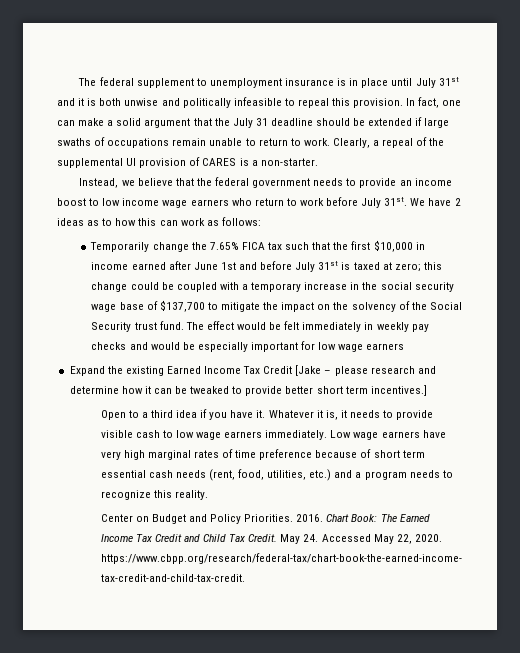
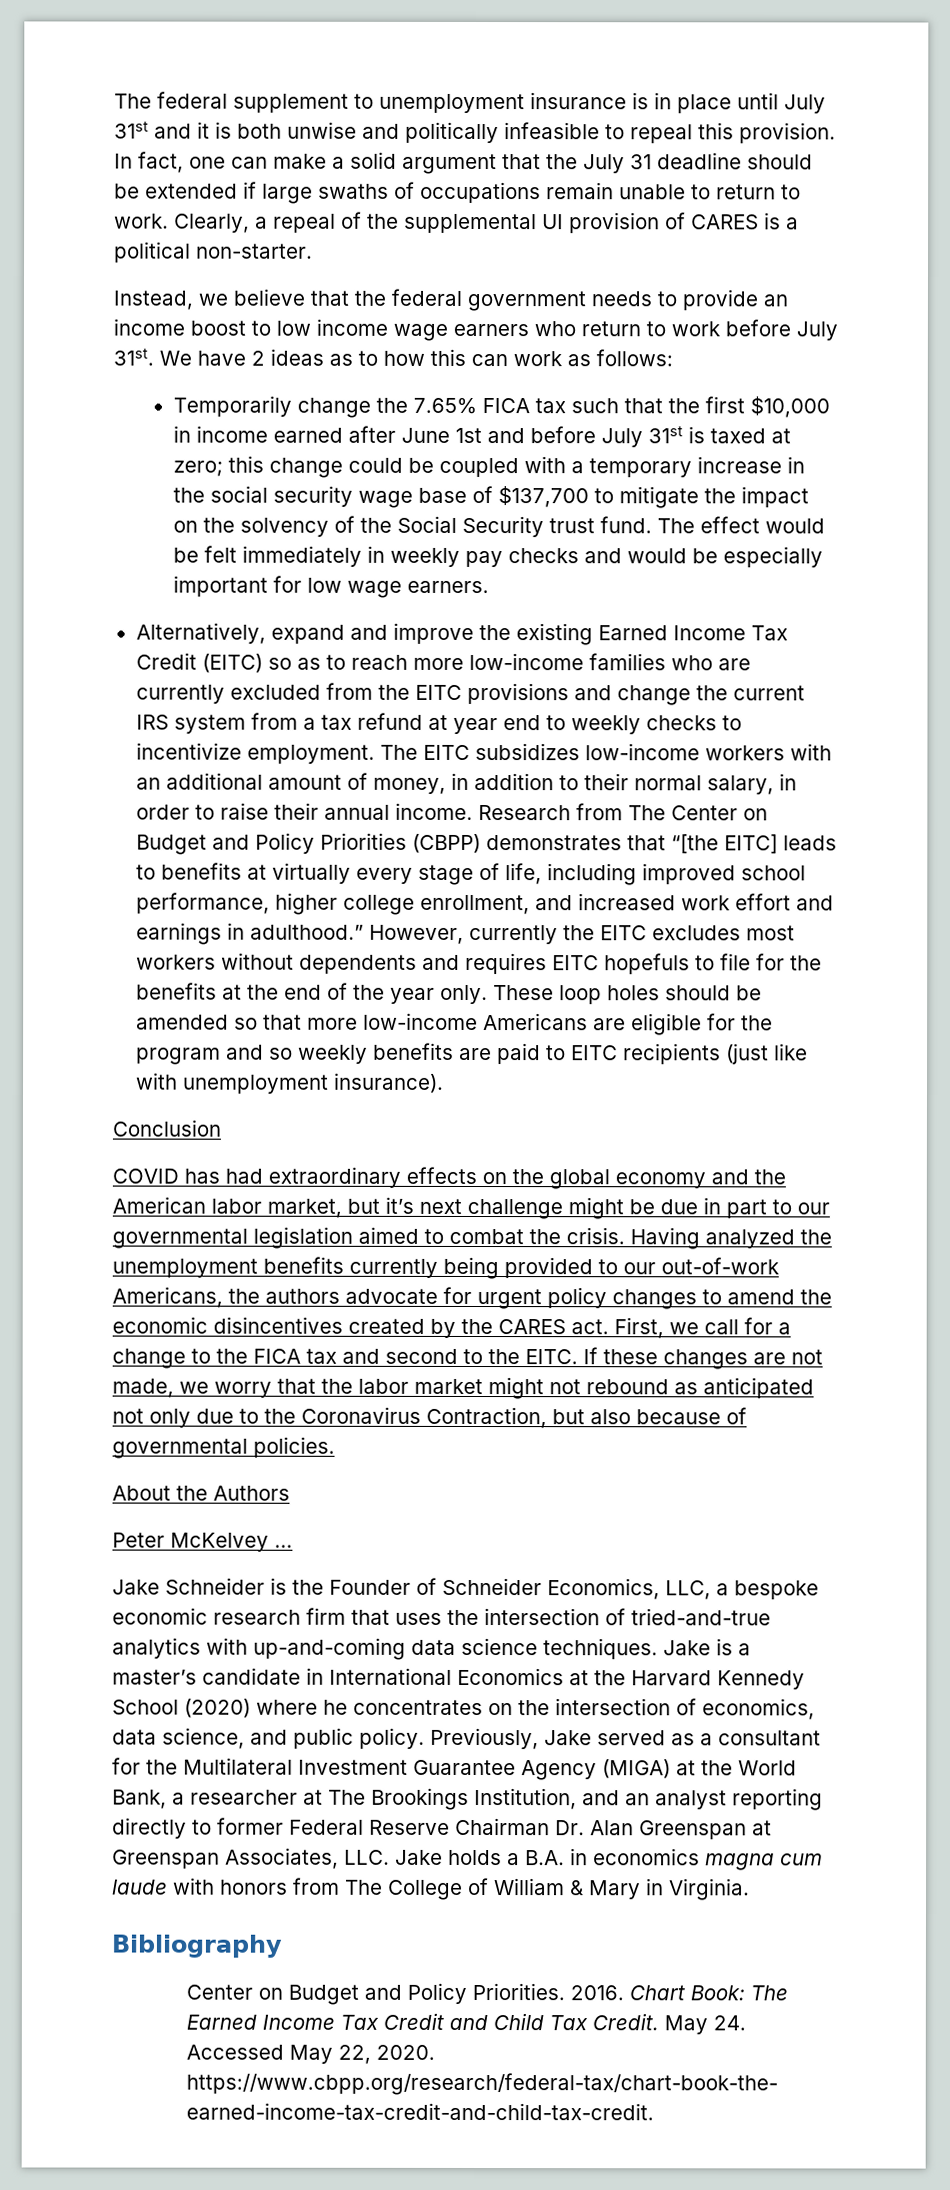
- Clearly, a repeal of the supplemental UI provision of CARES is a non-starter.
+ Clearly, a repeal of the supplemental UI provision of CARES is a political non-starter.
- The effect would be felt immediately in weekly pay checks and would be especially important for low wage earners
- Expand the existing Earned Income Tax Credit [Jake – please research and determine how it can be tweaked to provide better short term incentives.]
- Open to a third idea if you have it. Whatever it is, it needs to provide visible cash to low wage earners immediately. Low wage earners have very high marginal rates of time preference because of short term essential cash needs (rent, food, utilities, etc.) and a program needs to recognize this reality.
+ The effect would be felt immediately in weekly pay checks and would be especially important for low wage earners.
+ Alternatively, expand and improve the existing Earned Income Tax Credit (EITC) so as to reach more low-income families who are currently excluded from the EITC provisions and change the current IRS system from a tax refund at year end to weekly checks to incentivize employment. The EITC subsidizes low-income workers with an additional amount of money, in addition to their normal salary, in order to raise their annual income. Research from The Center on Budget and Policy Priorities (CBPP) demonstrates that “[the EITC] leads to benefits at virtually every stage of life, including improved school performance, higher college enrollment, and increased work effort and earnings in adulthood.” However, currently the EITC excludes most workers without dependents and requires EITC hopefuls to file for the benefits at the end of the year only. These loop holes should be amended so that more low-income Americans are eligible for the program and so weekly benefits are paid to EITC recipients (just like with unemployment insurance).
+ Conclusion
+ COVID has had extraordinary effects on the global economy and the American labor market, but it’s next challenge might be due in part to our governmental legislation aimed to combat the crisis. Having analyzed the unemployment benefits currently being provided to our out-of-work Americans, the authors advocate for urgent policy changes to amend the economic disincentives created by the CARES act. First, we call for a change to the FICA tax and second to the EITC. If these changes are not made, we worry that the labor market might not rebound as anticipated not only due to the Coronavirus Contraction, but also because of governmental policies.
+ About the Authors
+ Peter McKelvey …
+ Jake Schneider is the Founder of Schneider Economics, LLC, a bespoke economic research firm that uses the intersection of tried-and-true analytics with up-and-coming data science techniques. Jake is a master’s candidate in International Economics at the Harvard Kennedy School (2020) where he concentrates on the intersection of economics, data science, and public policy. Previously, Jake served as a consultant for the Multilateral Investment Guarantee Agency (MIGA) at the World Bank, a researcher at The Brookings Institution, and an analyst reporting directly to former Federal Reserve Chairman Dr. Alan Greenspan at Greenspan Associates, LLC. Jake holds a B.A. in economics magna cum laude with honors from The College of William & Mary in Virginia.
+ Bibliography

